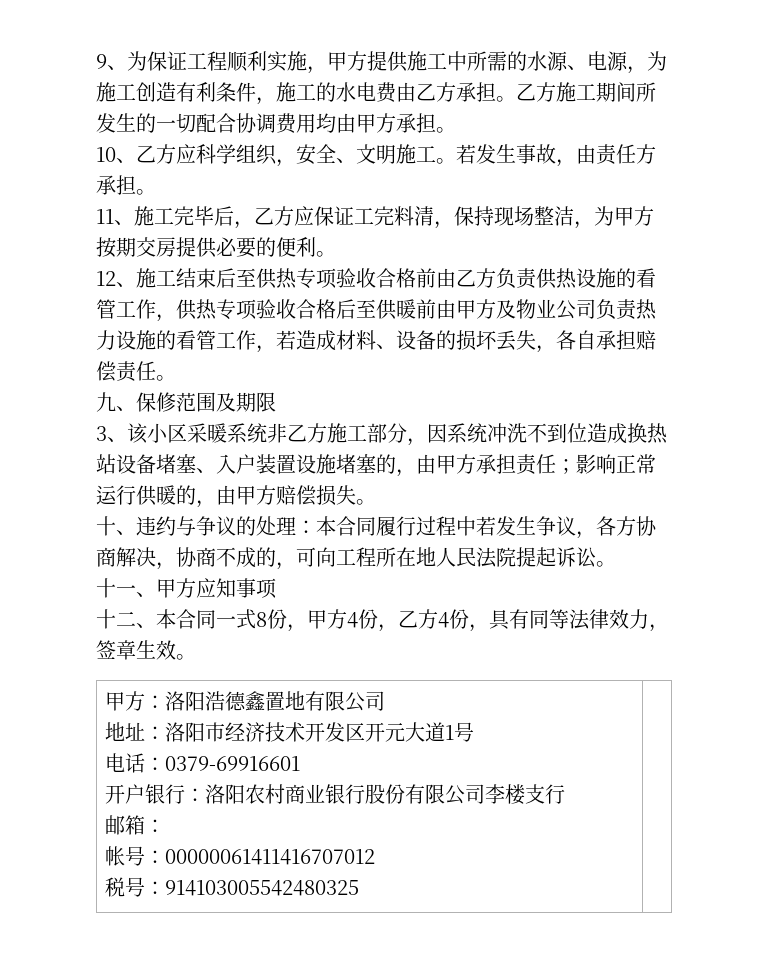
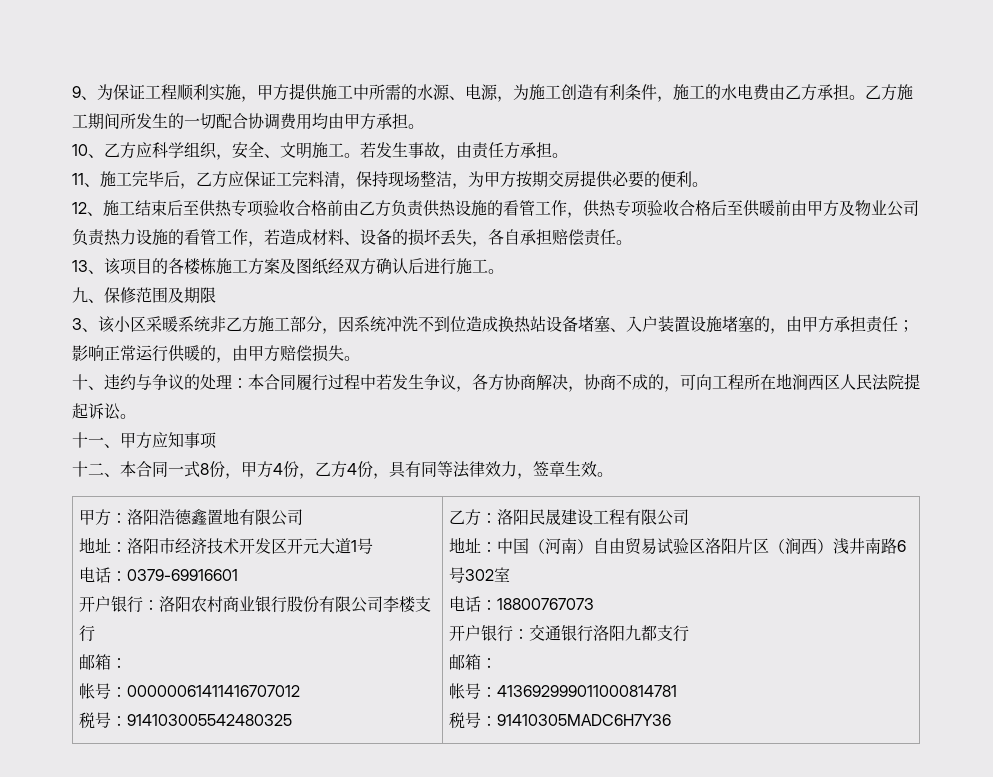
+ 13、该项目的各楼栋施工方案及图纸经双方确认后进行施工。
- 十、违约与争议的处理：本合同履行过程中若发生争议，各方协商解决，协商不成的，可向工程所在地人民法院提起诉讼。
+ 十、违约与争议的处理：本合同履行过程中若发生争议，各方协商解决，协商不成的，可向工程所在地涧西区人民法院提起诉讼。
+ 乙方：洛阳民晟建设工程有限公司
+ 地址：中国（河南）自由贸易试验区洛阳片区（涧西）浅井南路6号302室
+ 电话：18800767073
+ 开户银行：交通银行洛阳九都支行
+ 邮箱：
+ 帐号：413692999011000814781
+ 税号：91410305MADC6H7Y36

